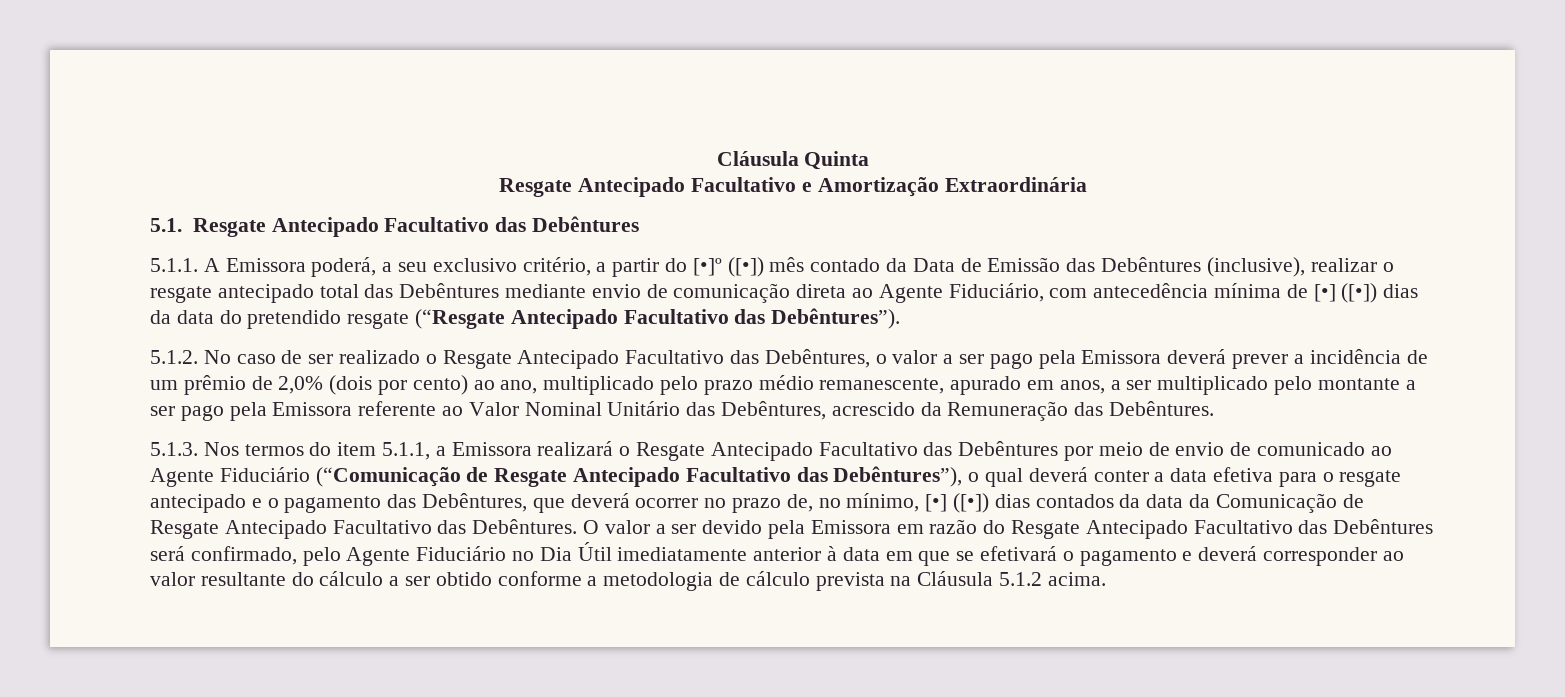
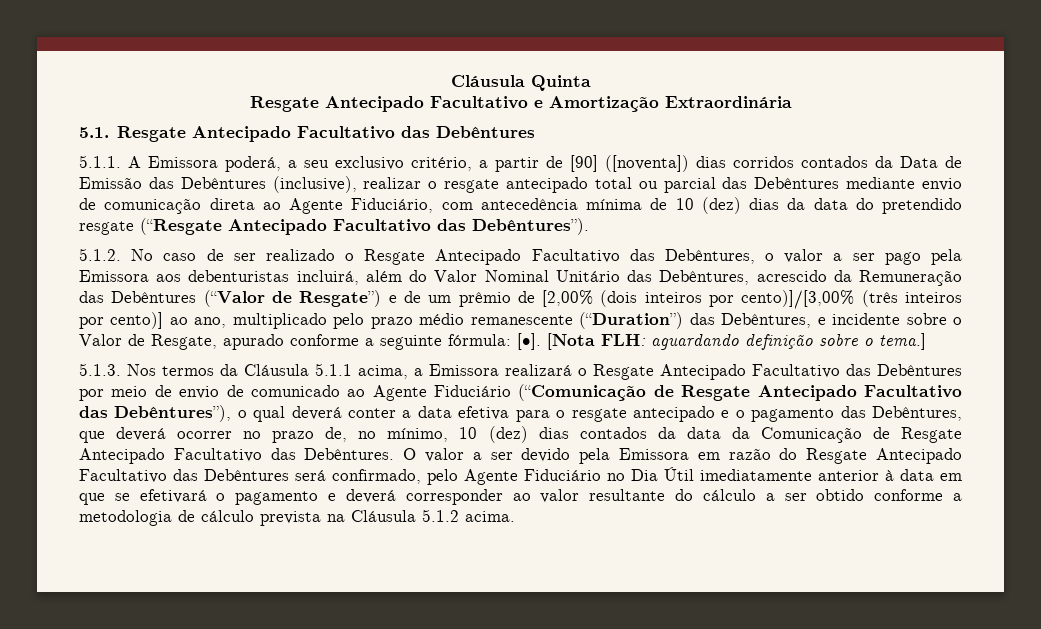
- 5.1.1. A Emissora poderá, a seu exclusivo critério, a partir do [•]º ([•]) mês contado da Data de Emissão das Debêntures (inclusive), realizar o resgate antecipado total das Debêntures mediante envio de comunicação direta ao Agente Fiduciário, com antecedência mínima de [•] ([•]) dias da data do pretendido resgate (“Resgate Antecipado Facultativo das Debêntures”).
+ 5.1.1. A Emissora poderá, a seu exclusivo critério, a partir de [90] ([noventa]) dias corridos contados da Data de Emissão das Debêntures (inclusive), realizar o resgate antecipado total ou parcial das Debêntures mediante envio de comunicação direta ao Agente Fiduciário, com antecedência mínima de 10 (dez) dias da data do pretendido resgate (“Resgate Antecipado Facultativo das Debêntures”).
- 5.1.2. No caso de ser realizado o Resgate Antecipado Facultativo das Debêntures, o valor a ser pago pela Emissora deverá prever a incidência de um prêmio de 2,0% (dois por cento) ao ano, multiplicado pelo prazo médio remanescente, apurado em anos, a ser multiplicado pelo montante a ser pago pela Emissora referente ao Valor Nominal Unitário das Debêntures, acrescido da Remuneração das Debêntures.
+ 5.1.2. No caso de ser realizado o Resgate Antecipado Facultativo das Debêntures, o valor a ser pago pela Emissora aos debenturistas incluirá, além do Valor Nominal Unitário das Debêntures, acrescido da Remuneração das Debêntures (“Valor de Resgate”) e de um prêmio de [2,00% (dois inteiros por cento)]/[3,00% (três inteiros por cento)] ao ano, multiplicado pelo prazo médio remanescente (“Duration”) das Debêntures, e incidente sobre o Valor de Resgate, apurado conforme a seguinte fórmula: [•]. [Nota FLH: aguardando definição sobre o tema.]
- 5.1.3. Nos termos do item 5.1.1, a Emissora realizará o Resgate Antecipado Facultativo das Debêntures por meio de envio de comunicado ao Agente Fiduciário (“Comunicação de Resgate Antecipado Facultativo das Debêntures”), o qual deverá conter a data efetiva para o resgate antecipado e o pagamento das Debêntures, que deverá ocorrer no prazo de, no mínimo, [•] ([•]) dias contados da data da Comunicação de Resgate Antecipado Facultativo das Debêntures.
+ 5.1.3. Nos termos da Cláusula 5.1.1 acima, a Emissora realizará o Resgate Antecipado Facultativo das Debêntures por meio de envio de comunicado ao Agente Fiduciário (“Comunicação de Resgate Antecipado Facultativo das Debêntures”), o qual deverá conter a data efetiva para o resgate antecipado e o pagamento das Debêntures, que deverá ocorrer no prazo de, no mínimo, 10 (dez) dias contados da data da Comunicação de Resgate Antecipado Facultativo das Debêntures.

